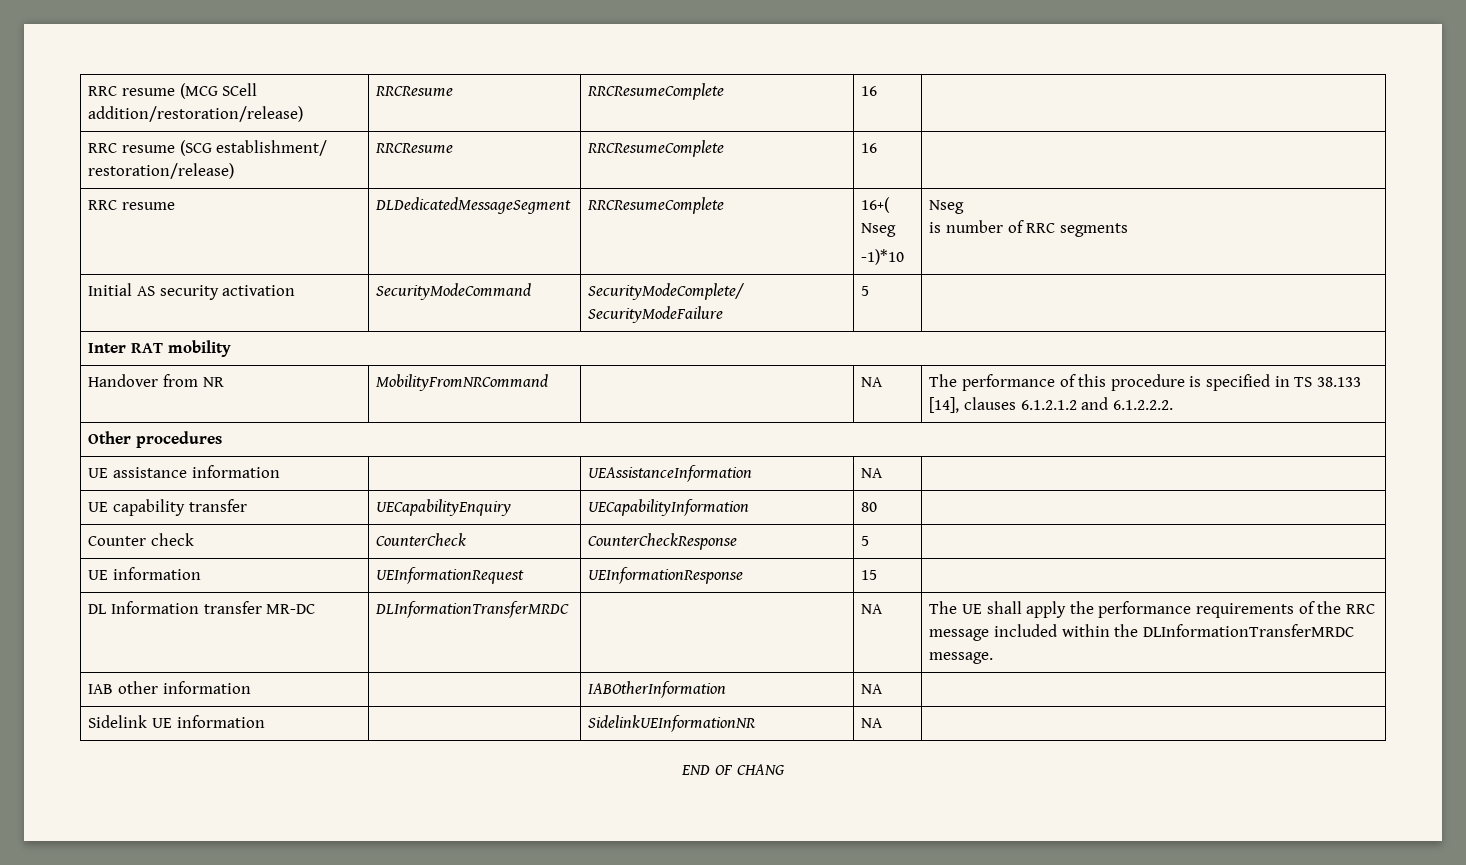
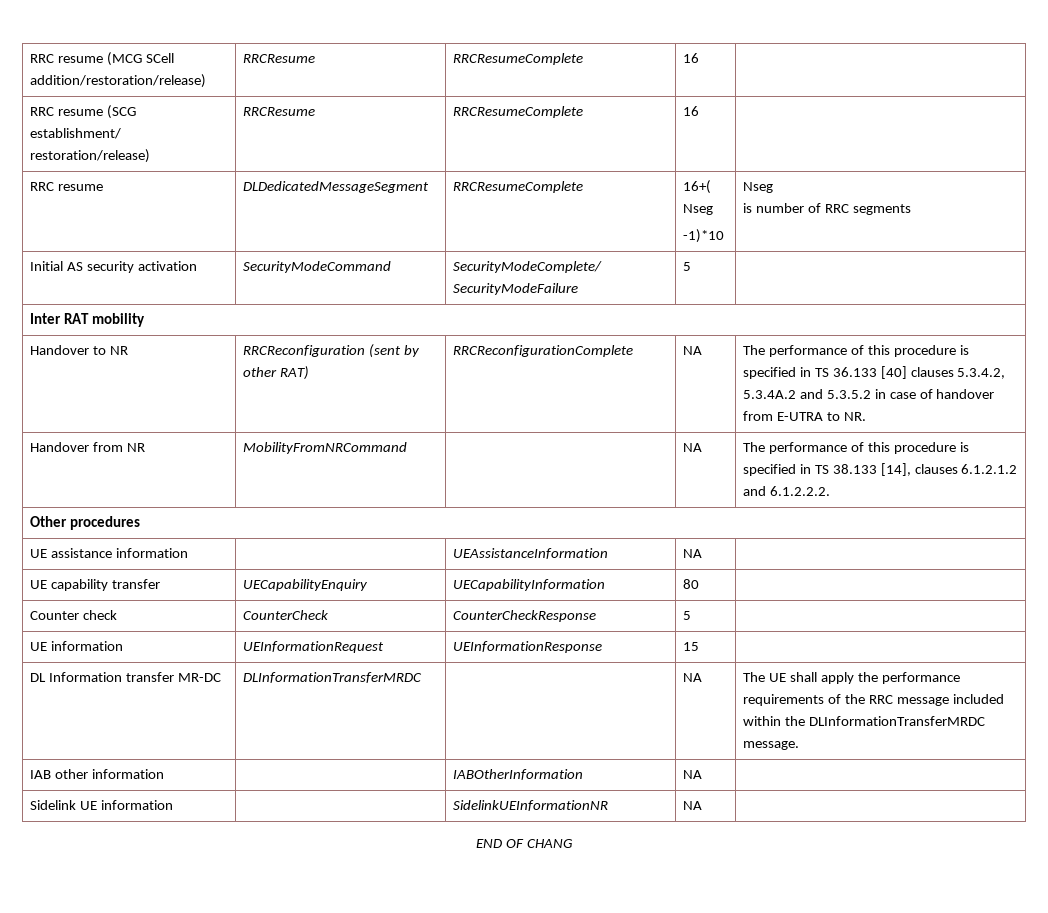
+ Handover to NR | RRCReconfiguration (sent by other RAT) | RRCReconfigurationComplete | NA | The performance of this procedure is specified in TS 36.133 [40] clauses 5.3.4.2, 5.3.4A.2 and 5.3.5.2 in case of handover from E-UTRA to NR.

